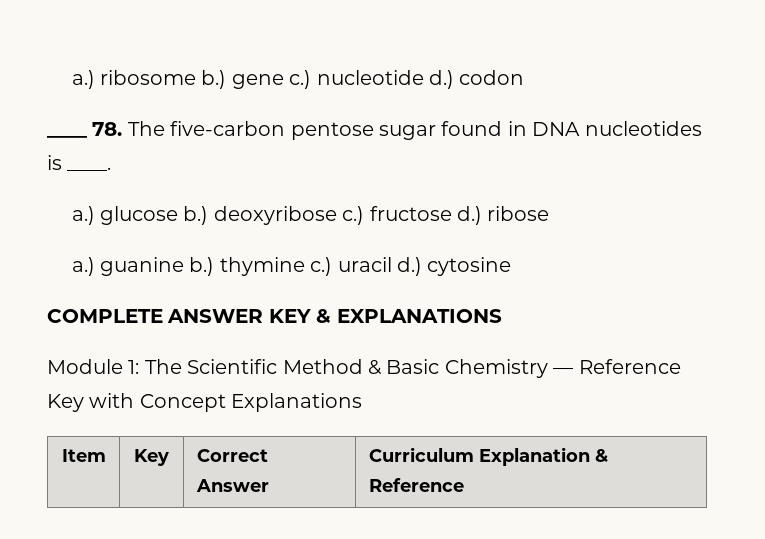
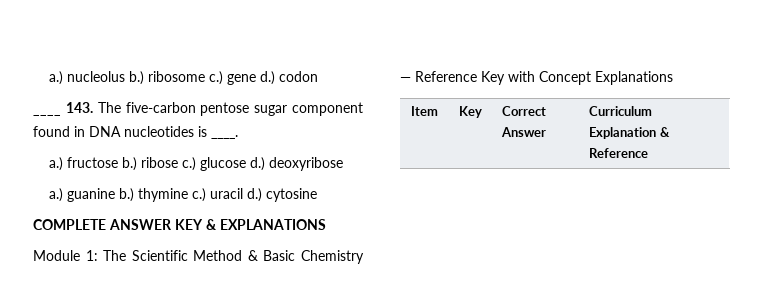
- a.) ribosome b.) gene c.) nucleotide d.) codon
+ a.) nucleolus b.) ribosome c.) gene d.) codon
- ____ 78. The five-carbon pentose sugar found in DNA nucleotides is ____.
+ ____ 143. The five-carbon pentose sugar component found in DNA nucleotides is ____.
- a.) glucose b.) deoxyribose c.) fructose d.) ribose
+ a.) fructose b.) ribose c.) glucose d.) deoxyribose

